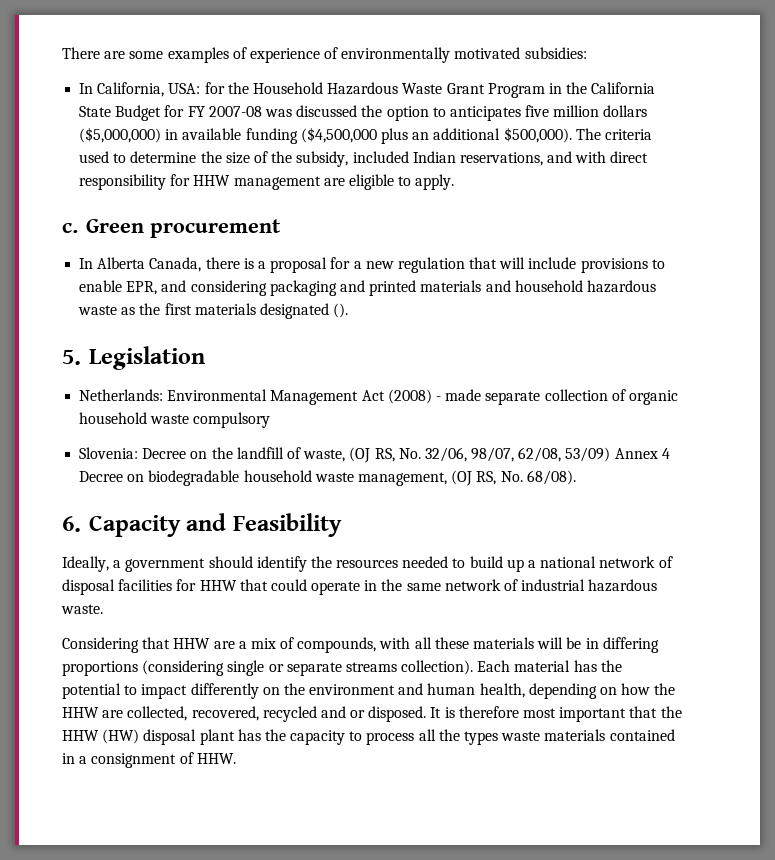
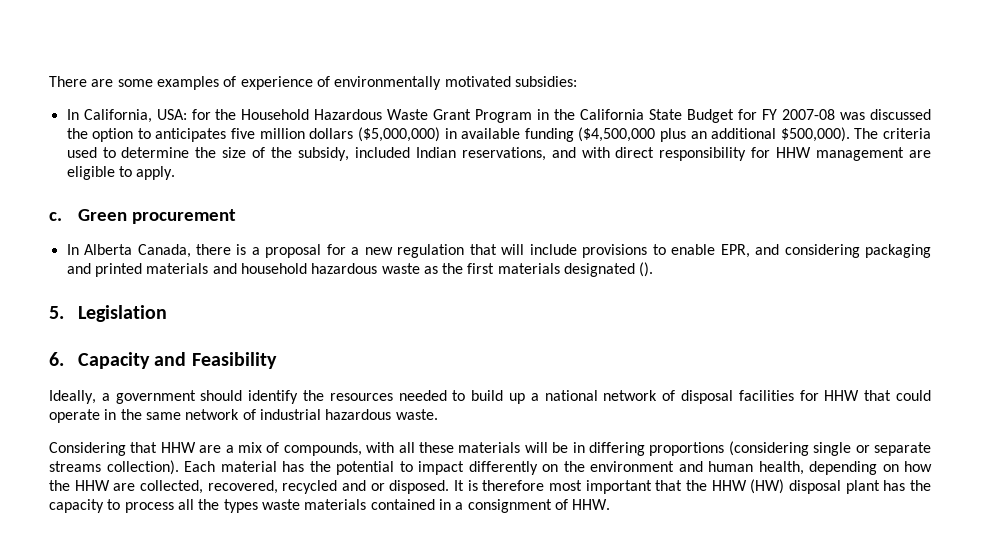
- Netherlands: Environmental Management Act (2008) - made separate collection of organic household waste compulsory
- Slovenia: Decree on the landfill of waste, (OJ RS, No. 32/06, 98/07, 62/08, 53/09) Annex 4 Decree on biodegradable household waste management, (OJ RS, No. 68/08).

